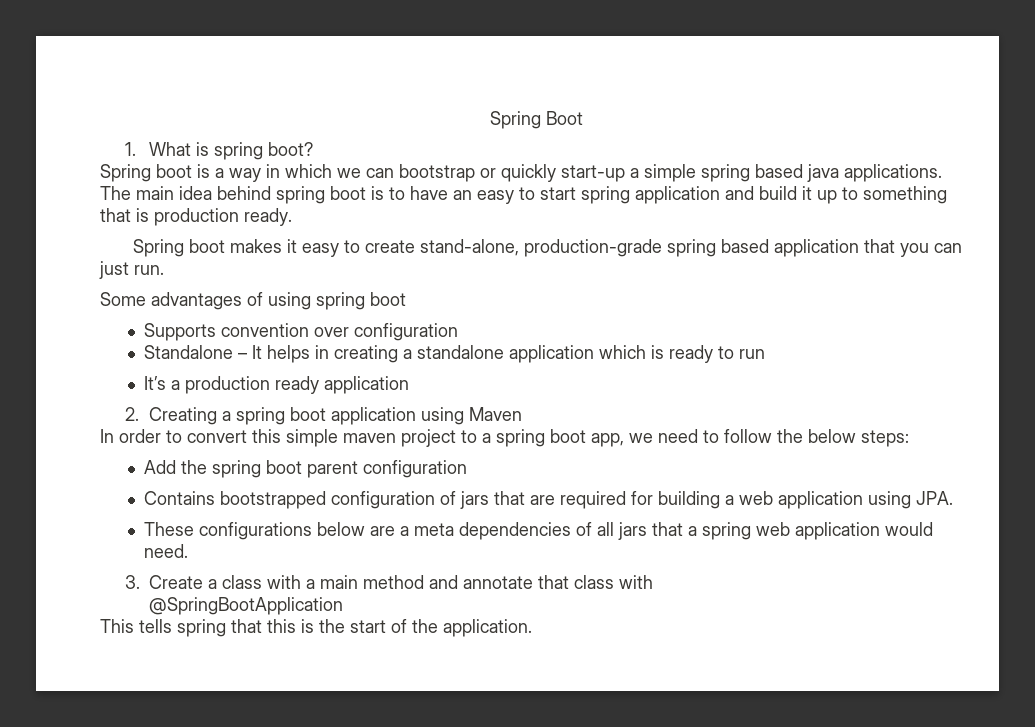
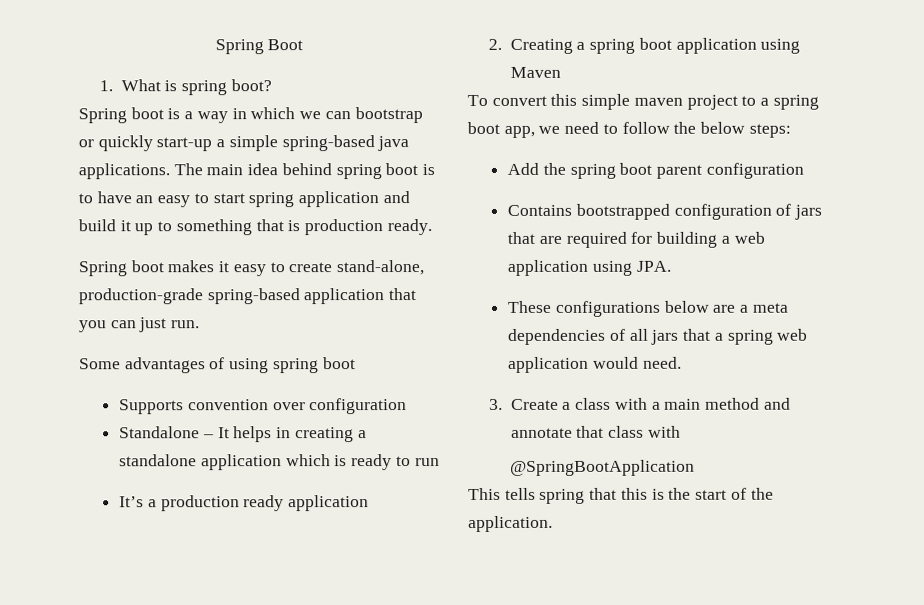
- Spring boot is a way in which we can bootstrap or quickly start-up a simple spring based java applications.
+ Spring boot is a way in which we can bootstrap or quickly start-up a simple spring-based java applications.
- Spring boot makes it easy to create stand-alone, production-grade spring based application that you can just run.
+ Spring boot makes it easy to create stand-alone, production-grade spring-based application that you can just run.
- In order to convert this simple maven project to a spring boot app, we need to follow the below steps:
+ To convert this simple maven project to a spring boot app, we need to follow the below steps:

